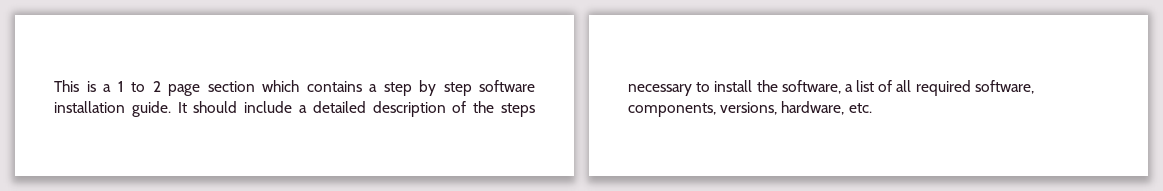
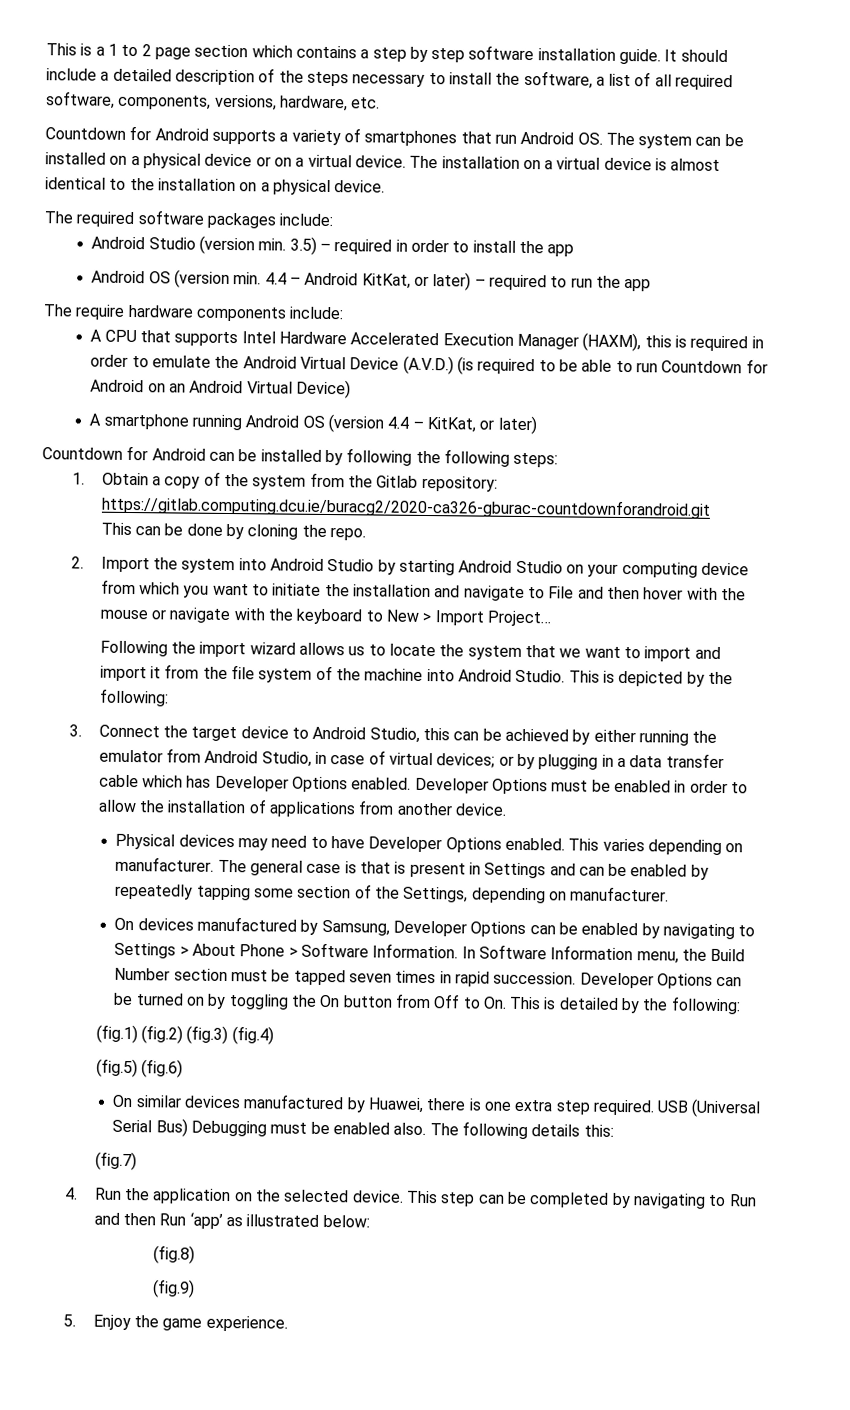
+ Countdown for Android supports a variety of smartphones that run Android OS. The system can be installed on a physical device or on a virtual device. The installation on a virtual device is almost identical to the installation on a physical device.
+ The required software packages include:
+ Android Studio (version min. 3.5) – required in order to install the app
+ Android OS (version min. 4.4 – Android KitKat, or later) – required to run the app
+ The require hardware components include:
+ A CPU that supports Intel Hardware Accelerated Execution Manager (HAXM), this is required in order to emulate the Android Virtual Device (A.V.D.) (is required to be able to run Countdown for Android on an Android Virtual Device)
+ A smartphone running Android OS (version 4.4 – KitKat, or later)
+ Countdown for Android can be installed by following the following steps:
+ 1. Obtain a copy of the system from the Gitlab repository: https://gitlab.computing.dcu.ie/buracg2/2020-ca326-gburac-countdownforandroid.git
+ This can be done by cloning the repo.
+ 2. Import the system into Android Studio by starting Android Studio on your computing device from which you want to initiate the installation and navigate to File and then hover with the mouse or navigate with the keyboard to New > Import Project…
+ Following the import wizard allows us to locate the system that we want to import and import it from the file system of the machine into Android Studio. This is depicted by the following:
+ 3. Connect the target device to Android Studio, this can be achieved by either running the emulator from Android Studio, in case of virtual devices; or by plugging in a data transfer cable which has Developer Options enabled. Developer Options must be enabled in order to allow the installation of applications from another device.
+ Physical devices may need to have Developer Options enabled. This varies depending on manufacturer. The general case is that is present in Settings and can be enabled by repeatedly tapping some section of the Settings, depending on manufacturer.
+ On devices manufactured by Samsung, Developer Options can be enabled by navigating to Settings > About Phone > Software Information. In Software Information menu, the Build Number section must be tapped seven times in rapid succession. Developer Options can be turned on by toggling the On button from Off to On. This is detailed by the following:
+ (fig.1) (fig.2) (fig.3) (fig.4)
+ (fig.5) (fig.6)
+ On similar devices manufactured by Huawei, there is one extra step required. USB (Universal Serial Bus) Debugging must be enabled also. The following details this:
+ (fig.7)
+ 4. Run the application on the selected device. This step can be completed by navigating to Run and then Run ‘app’ as illustrated below:
+ (fig.8)
+ (fig.9)
+ 5. Enjoy the game experience.

